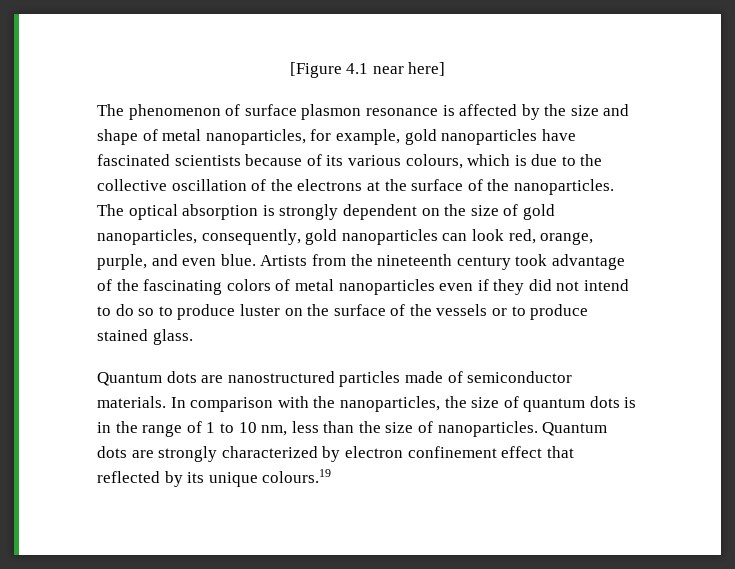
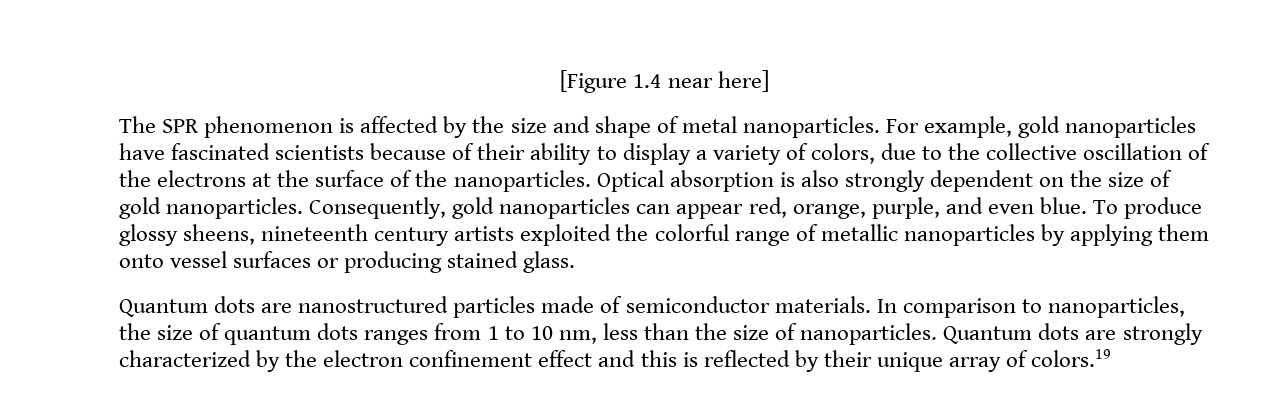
- [Figure 4.1 near here]
+ [Figure 1.4 near here]
- The phenomenon of surface plasmon resonance is affected by the size and shape of metal nanoparticles, for example, gold nanoparticles have fascinated scientists because of its various colours, which is due to the collective oscillation of the electrons at the surface of the nanoparticles.
+ The SPR phenomenon is affected by the size and shape of metal nanoparticles. For example, gold nanoparticles have fascinated scientists because of their ability to display a variety of colors, due to the collective oscillation of the electrons at the surface of the nanoparticles.
- The optical absorption is strongly dependent on the size of gold nanoparticles, consequently, gold nanoparticles can look red, orange, purple, and even blue.
+ Optical absorption is also strongly dependent on the size of gold nanoparticles. Consequently, gold nanoparticles can appear red, orange, purple, and even blue.
- Artists from the nineteenth century took advantage of the fascinating colors of metal nanoparticles even if they did not intend to do so to produce luster on the surface of the vessels or to produce stained glass.
+ To produce glossy sheens, nineteenth century artists exploited the colorful range of metallic nanoparticles by applying them onto vessel surfaces or producing stained glass.
- In comparison with the nanoparticles, the size of quantum dots is in the range of 1 to 10 nm, less than the size of nanoparticles.
+ In comparison to nanoparticles, the size of quantum dots ranges from 1 to 10 nm, less than the size of nanoparticles.
- Quantum dots are strongly characterized by electron confinement effect that reflected by its unique colours.19
+ Quantum dots are strongly characterized by the electron confinement effect and this is reflected by their unique array of colors.19

